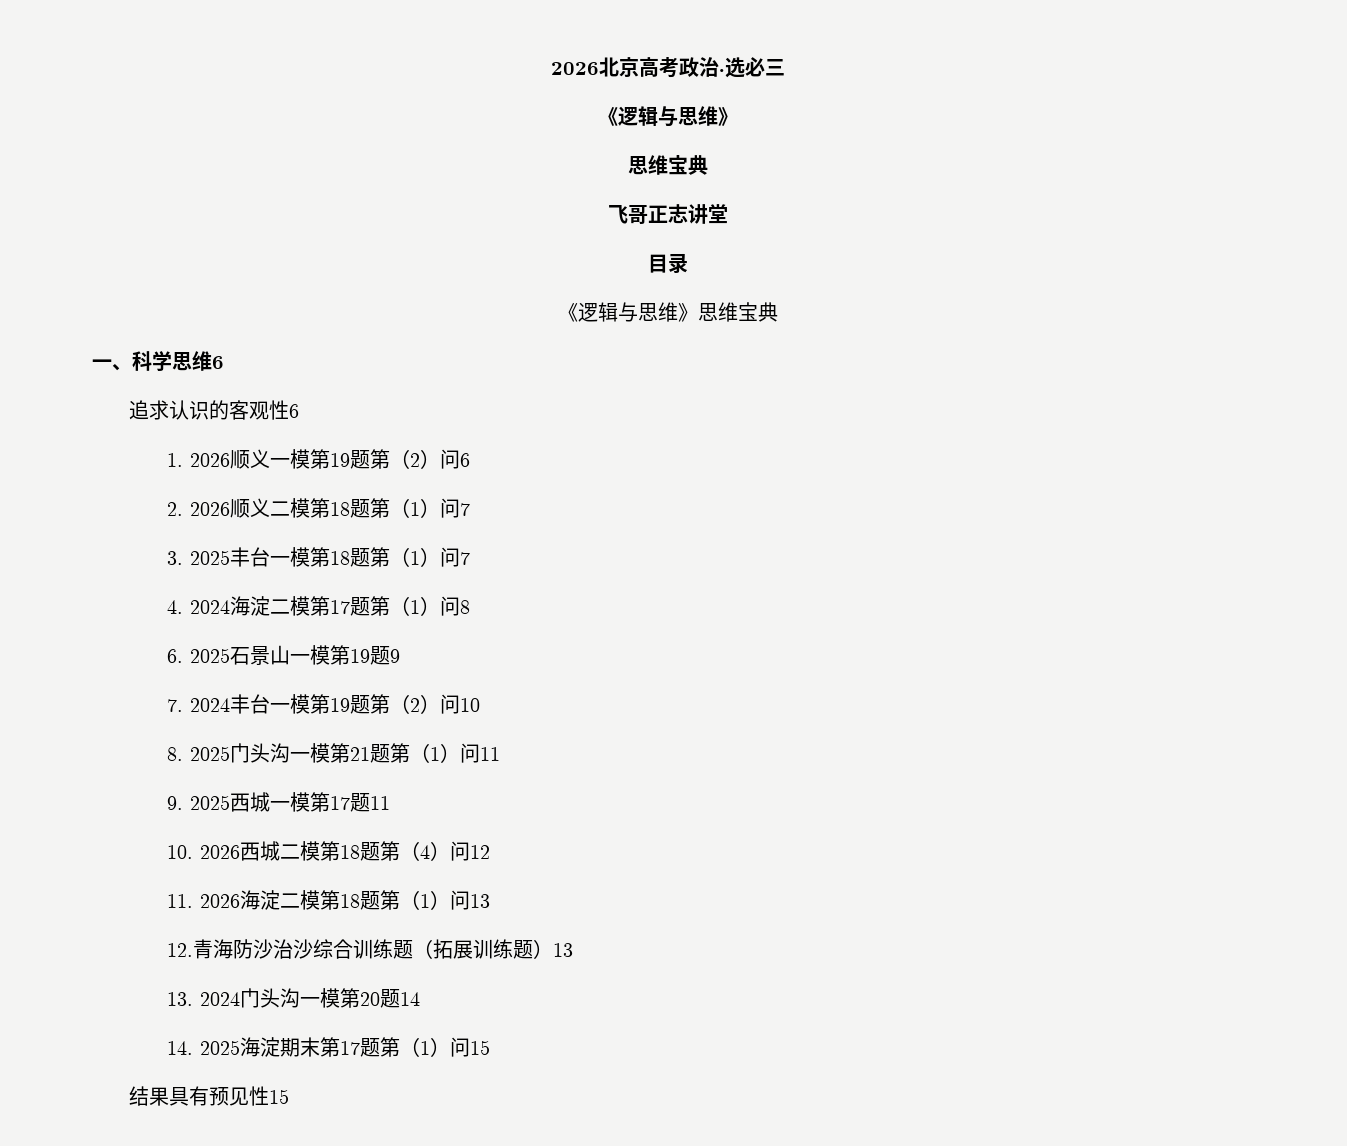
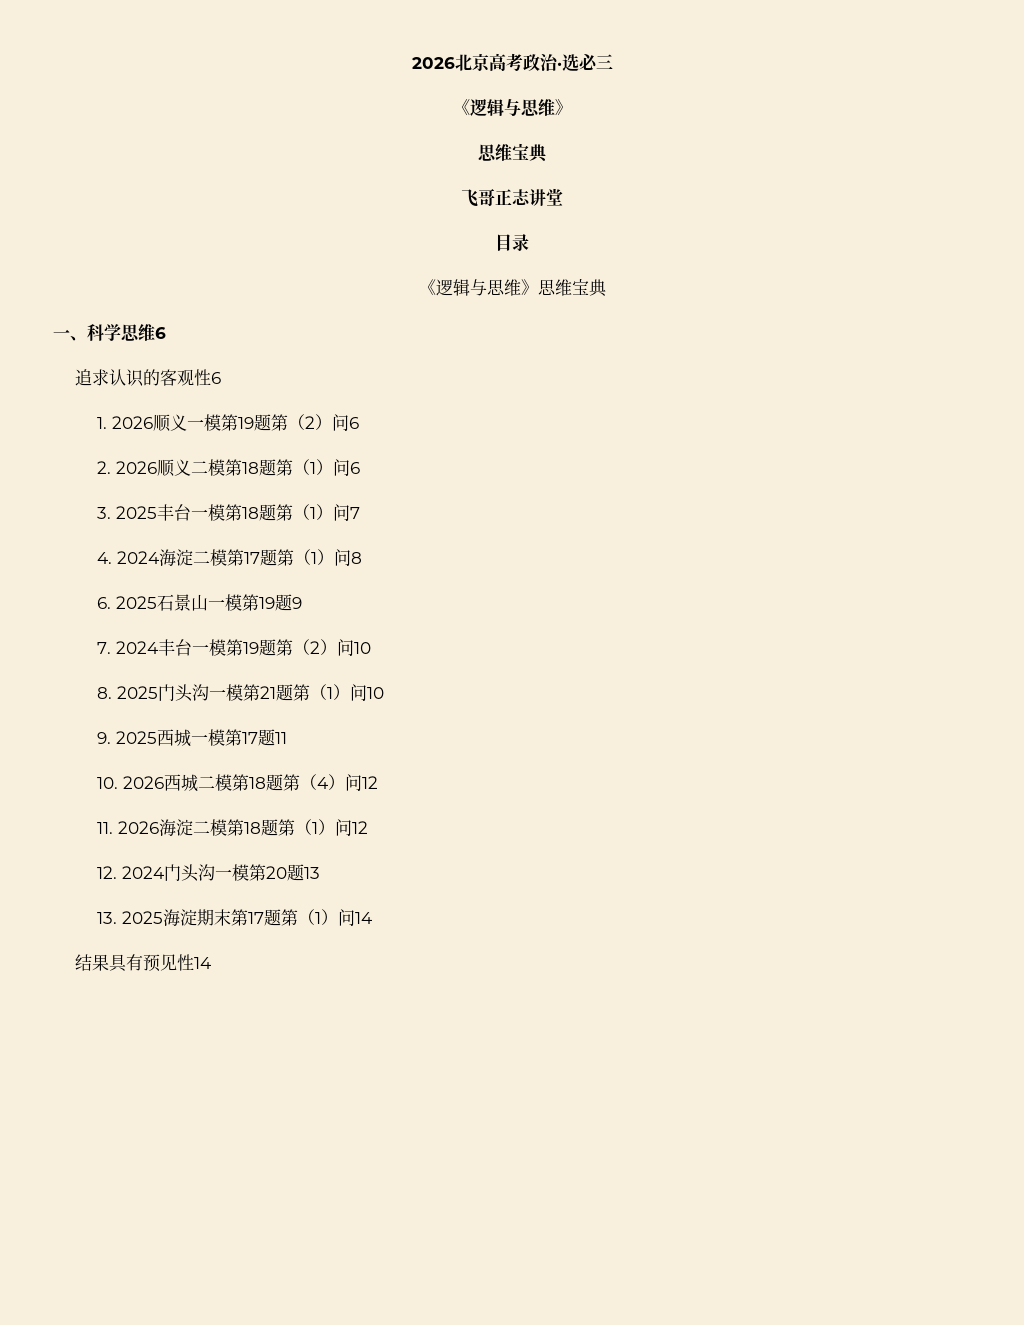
- 2. 2026顺义二模第18题第（1）问7
+ 2. 2026顺义二模第18题第（1）问6
- 8. 2025门头沟一模第21题第（1）问11
+ 8. 2025门头沟一模第21题第（1）问10
- 11. 2026海淀二模第18题第（1）问13
+ 11. 2026海淀二模第18题第（1）问12
- 12.青海防沙治沙综合训练题（拓展训练题）13
- 13. 2024门头沟一模第20题14
- 14. 2025海淀期末第17题第（1）问15
+ 12. 2024门头沟一模第20题13
+ 13. 2025海淀期末第17题第（1）问14
- 结果具有预见性15
+ 结果具有预见性14

